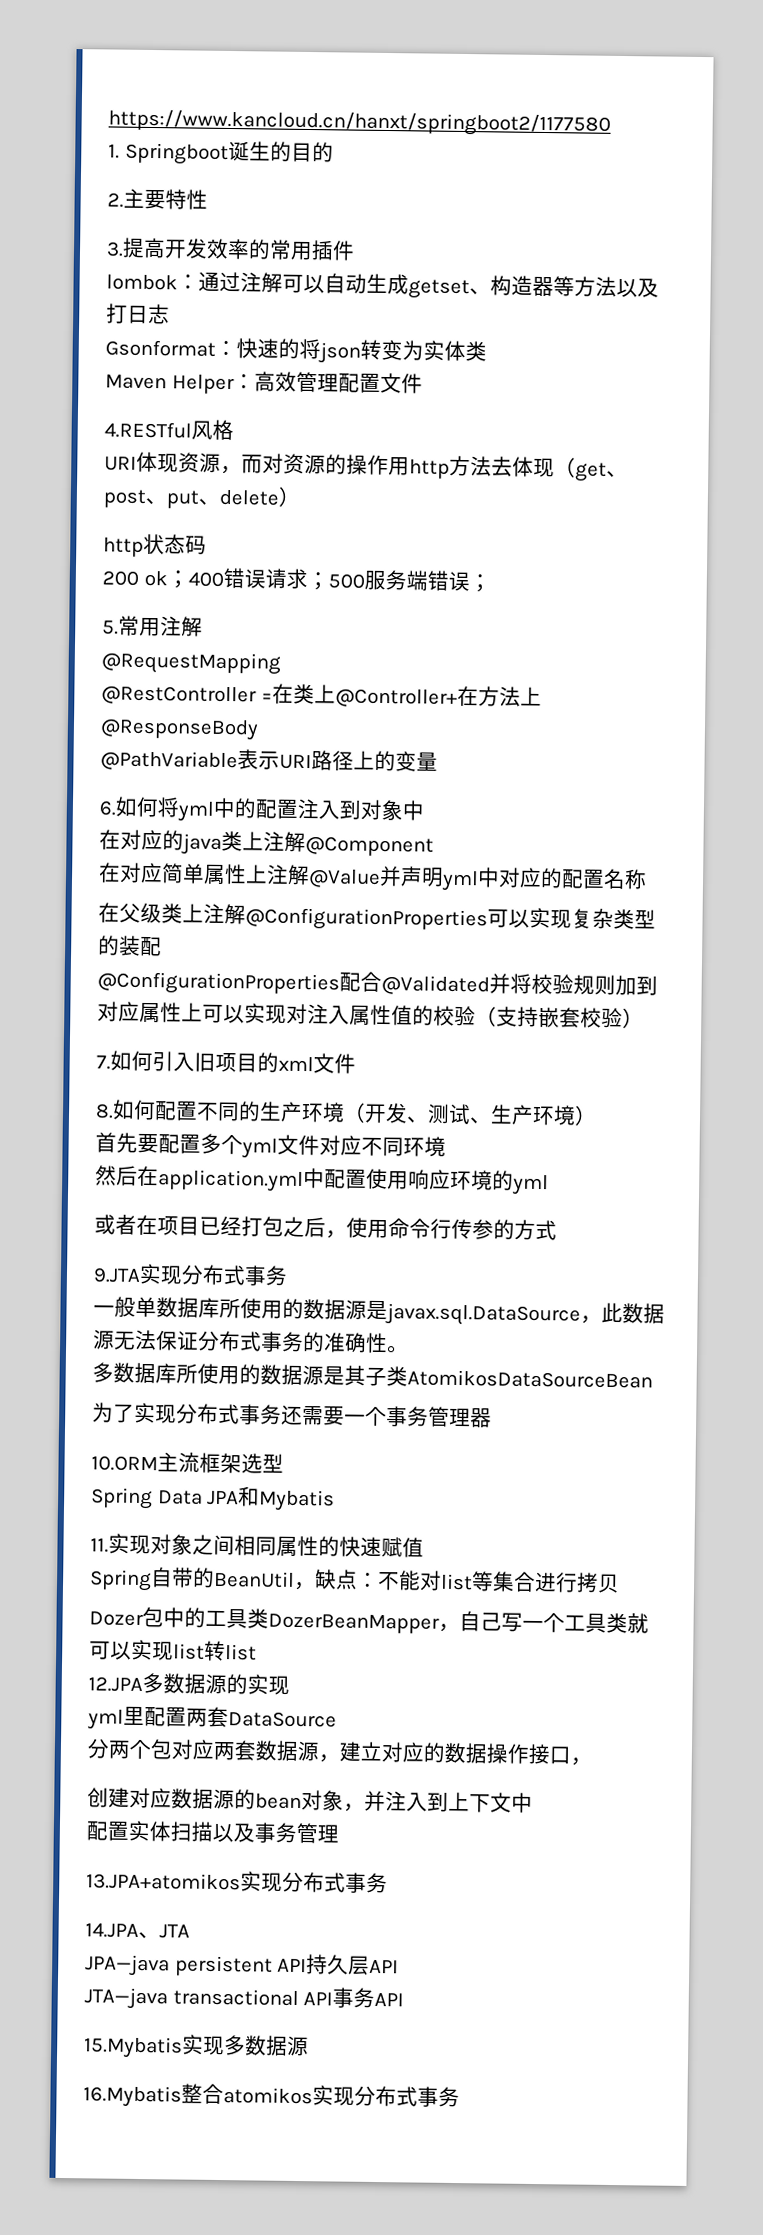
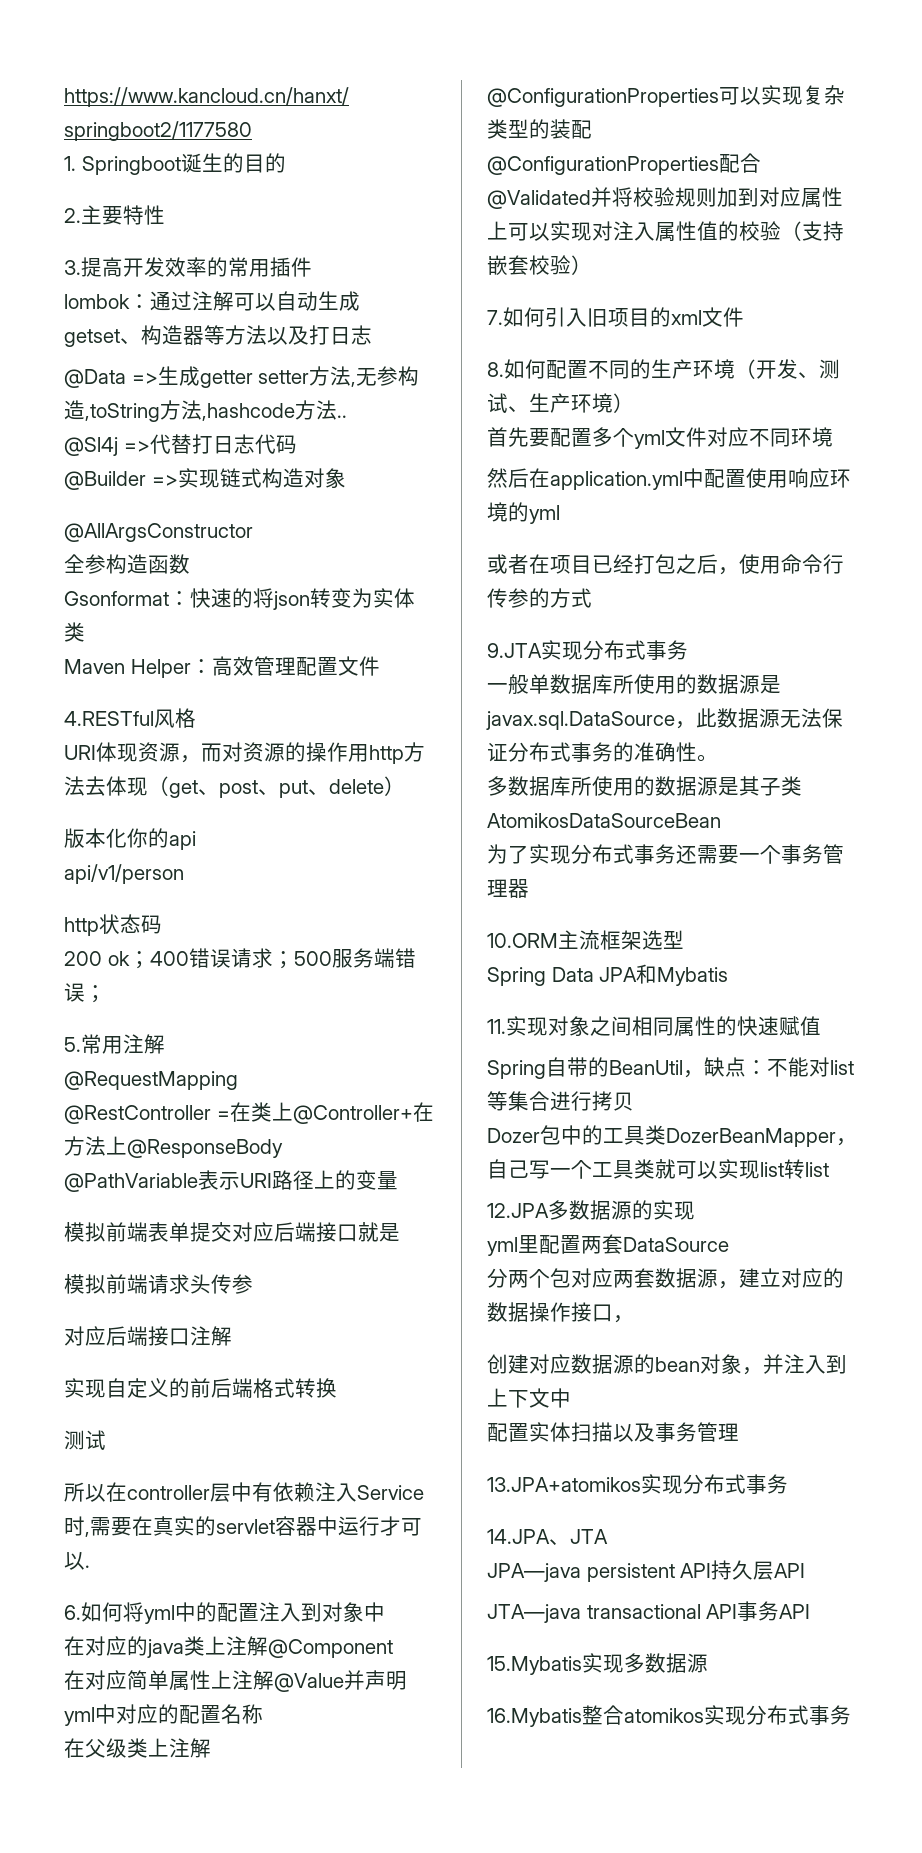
+ @Data =>生成getter setter方法,无参构造,toString方法,hashcode方法..
+ @Sl4j =>代替打日志代码
+ @Builder =>实现链式构造对象
+ @AllArgsConstructor
+ 全参构造函数
+ 版本化你的api
+ api/v1/person
+ 模拟前端表单提交对应后端接口就是
+ 模拟前端请求头传参
+ 对应后端接口注解
+ 实现自定义的前后端格式转换
+ 测试
+ 所以在controller层中有依赖注入Service时,需要在真实的servlet容器中运行才可以.

